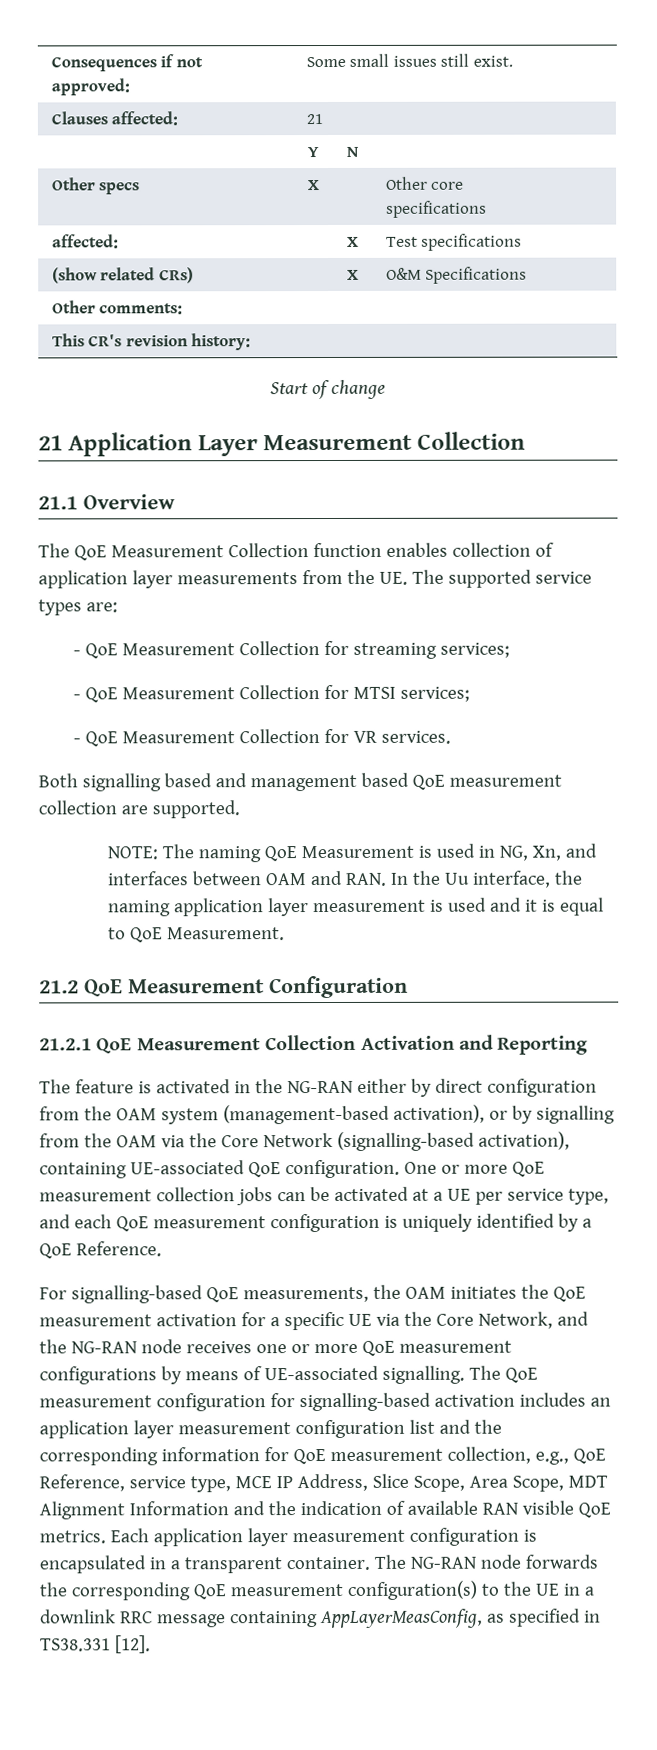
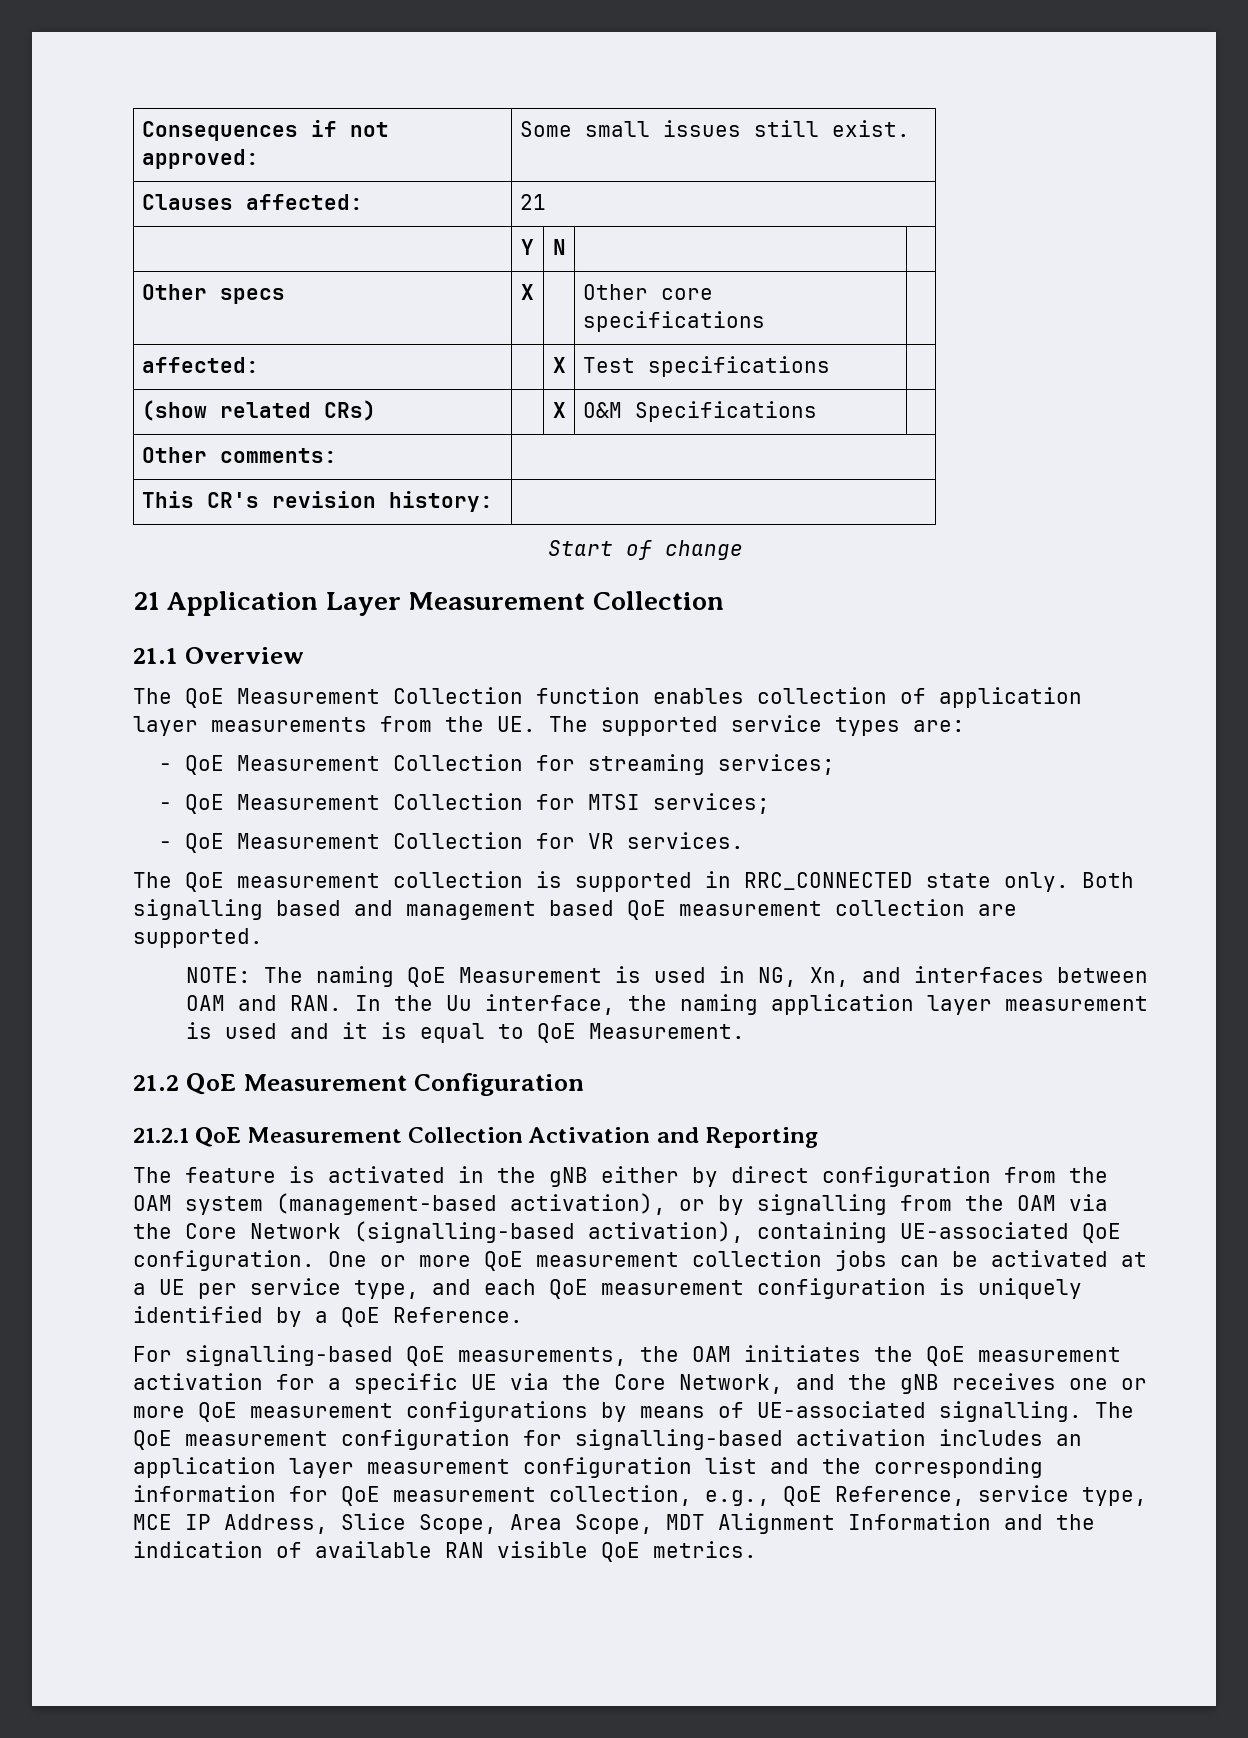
+ The QoE measurement collection is supported in RRC_CONNECTED state only.
- The feature is activated in the NG-RAN either by direct configuration from the OAM system (management-based activation), or by signalling from the OAM via the Core Network (signalling-based activation), containing UE-associated QoE configuration.
+ The feature is activated in the gNB either by direct configuration from the OAM system (management-based activation), or by signalling from the OAM via the Core Network (signalling-based activation), containing UE-associated QoE configuration.
- For signalling-based QoE measurements, the OAM initiates the QoE measurement activation for a specific UE via the Core Network, and the NG-RAN node receives one or more QoE measurement configurations by means of UE-associated signalling.
+ For signalling-based QoE measurements, the OAM initiates the QoE measurement activation for a specific UE via the Core Network, and the gNB receives one or more QoE measurement configurations by means of UE-associated signalling.
- Each application layer measurement configuration is encapsulated in a transparent container. The NG-RAN node forwards the corresponding QoE measurement configuration(s) to the UE in a downlink RRC message containing AppLayerMeasConfig, as specified in TS38.331 [12].

